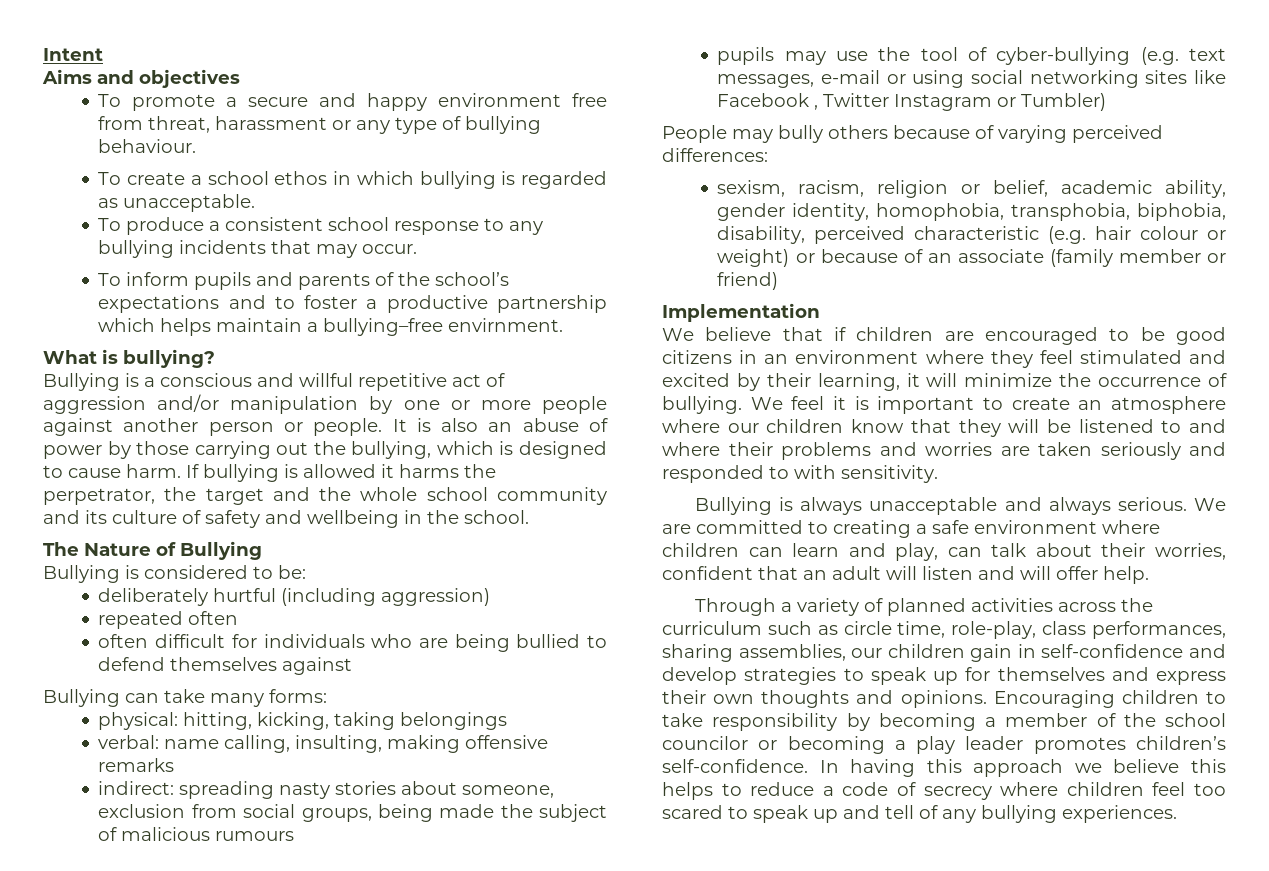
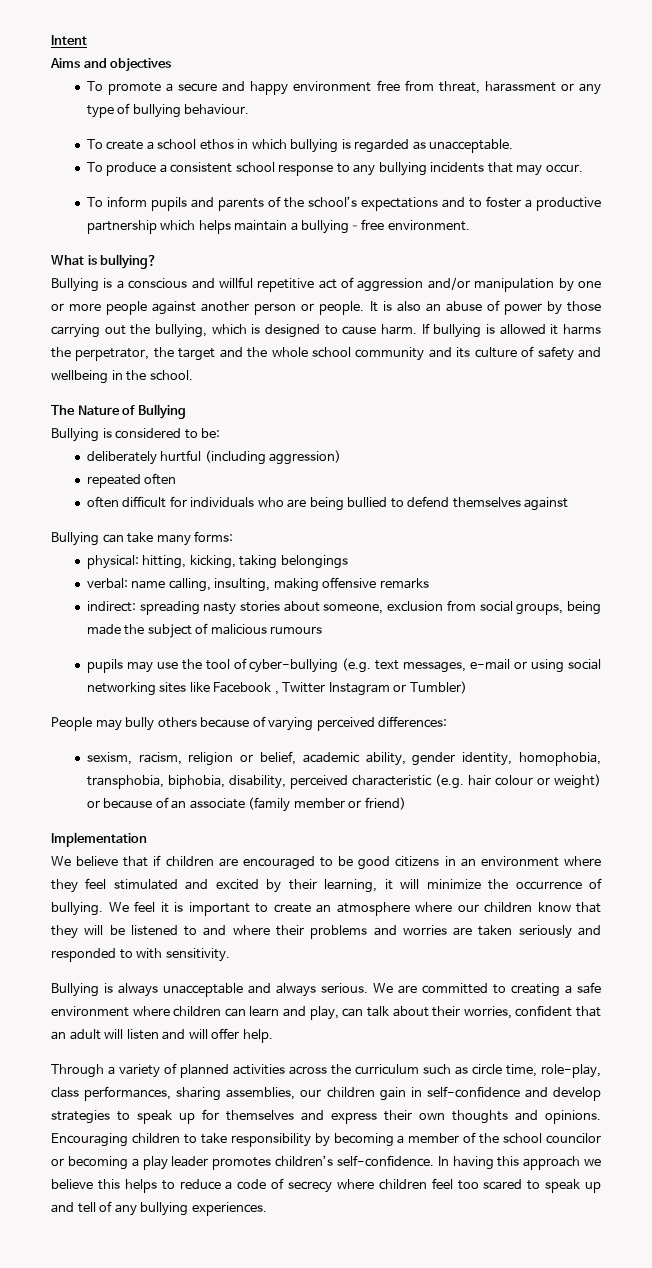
- To inform pupils and parents of the school’s expectations and to foster a productive partnership which helps maintain a bullying–free envirnment.
+ To inform pupils and parents of the school’s expectations and to foster a productive partnership which helps maintain a bullying–free environment.

